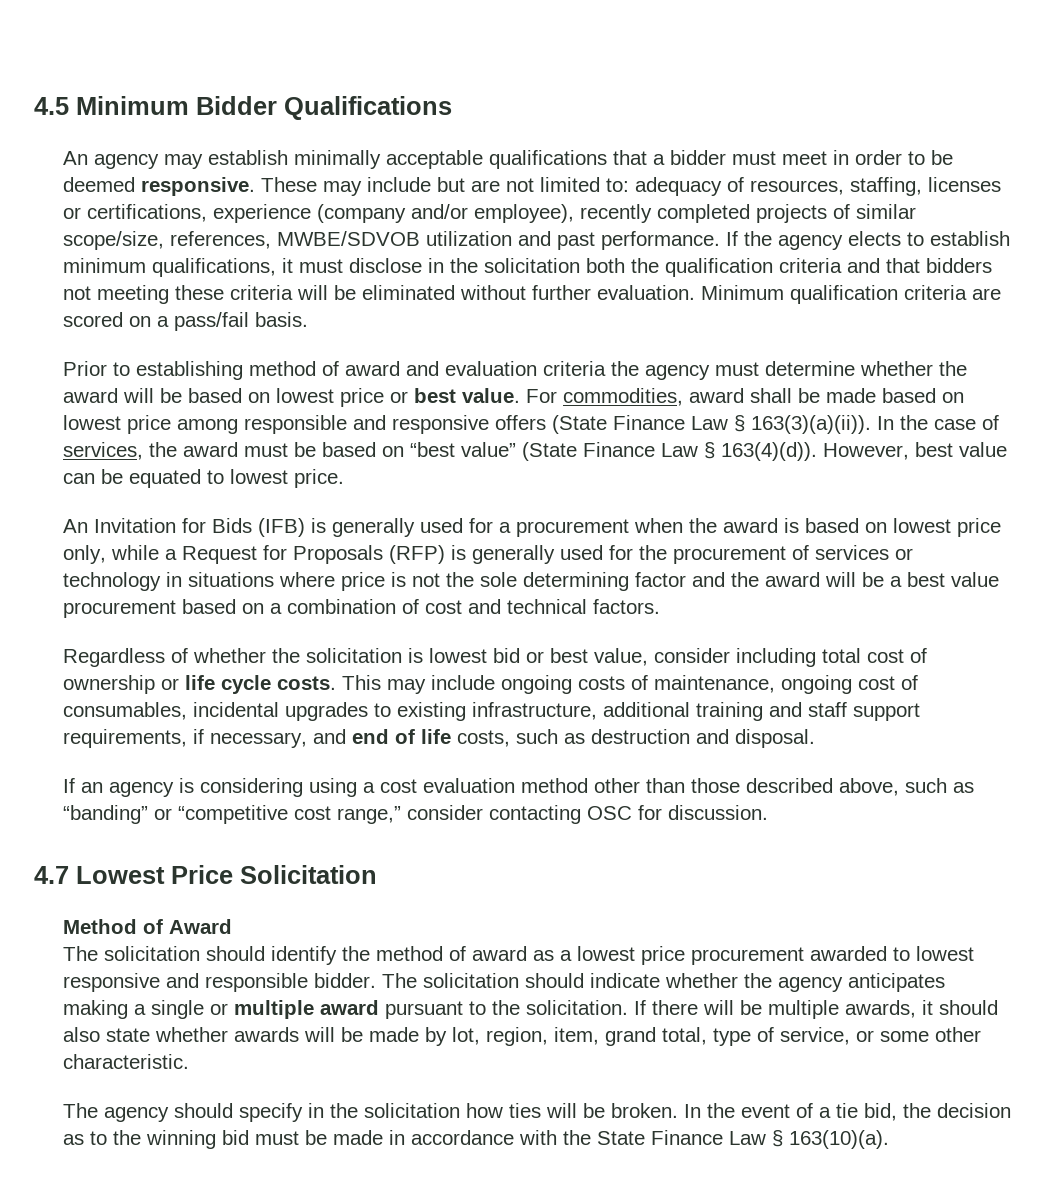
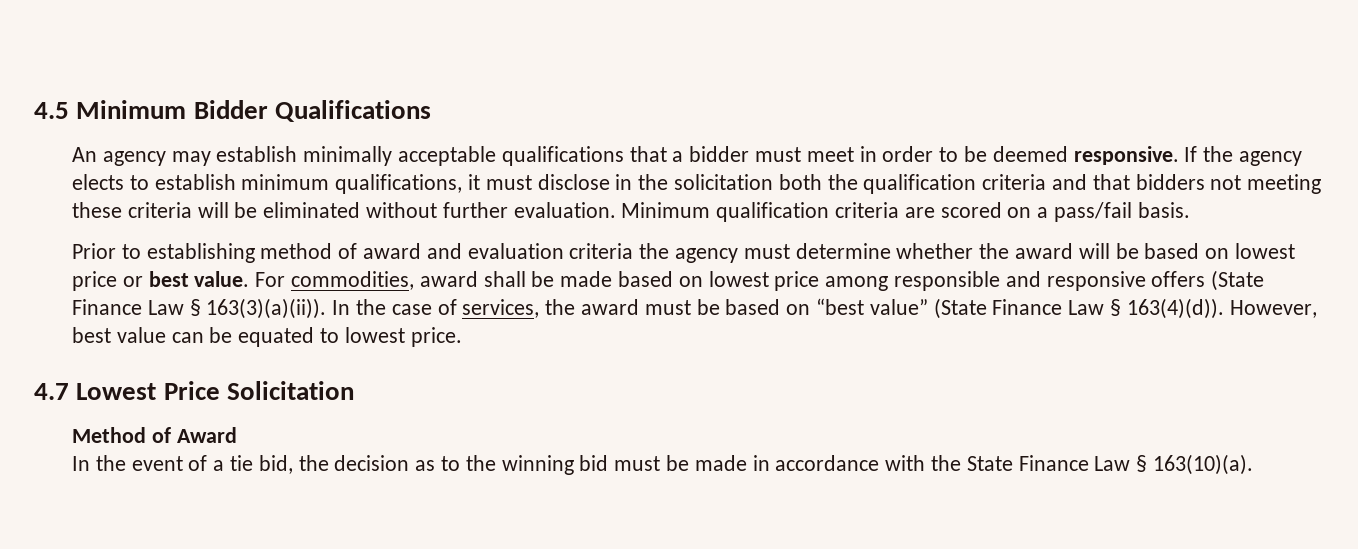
- These may include but are not limited to: adequacy of resources, staffing, licenses or certifications, experience (company and/or employee), recently completed projects of similar scope/size, references, MWBE/SDVOB utilization and past performance.
- An Invitation for Bids (IFB) is generally used for a procurement when the award is based on lowest price only, while a Request for Proposals (RFP) is generally used for the procurement of services or technology in situations where price is not the sole determining factor and the award will be a best value procurement based on a combination of cost and technical factors.
- Regardless of whether the solicitation is lowest bid or best value, consider including total cost of ownership or life cycle costs. This may include ongoing costs of maintenance, ongoing cost of consumables, incidental upgrades to existing infrastructure, additional training and staff support requirements, if necessary, and end of life costs, such as destruction and disposal.
- If an agency is considering using a cost evaluation method other than those described above, such as “banding” or “competitive cost range,” consider contacting OSC for discussion.
- The solicitation should identify the method of award as a lowest price procurement awarded to lowest responsive and responsible bidder. The solicitation should indicate whether the agency anticipates making a single or multiple award pursuant to the solicitation. If there will be multiple awards, it should also state whether awards will be made by lot, region, item, grand total, type of service, or some other characteristic.
- The agency should specify in the solicitation how ties will be broken.

